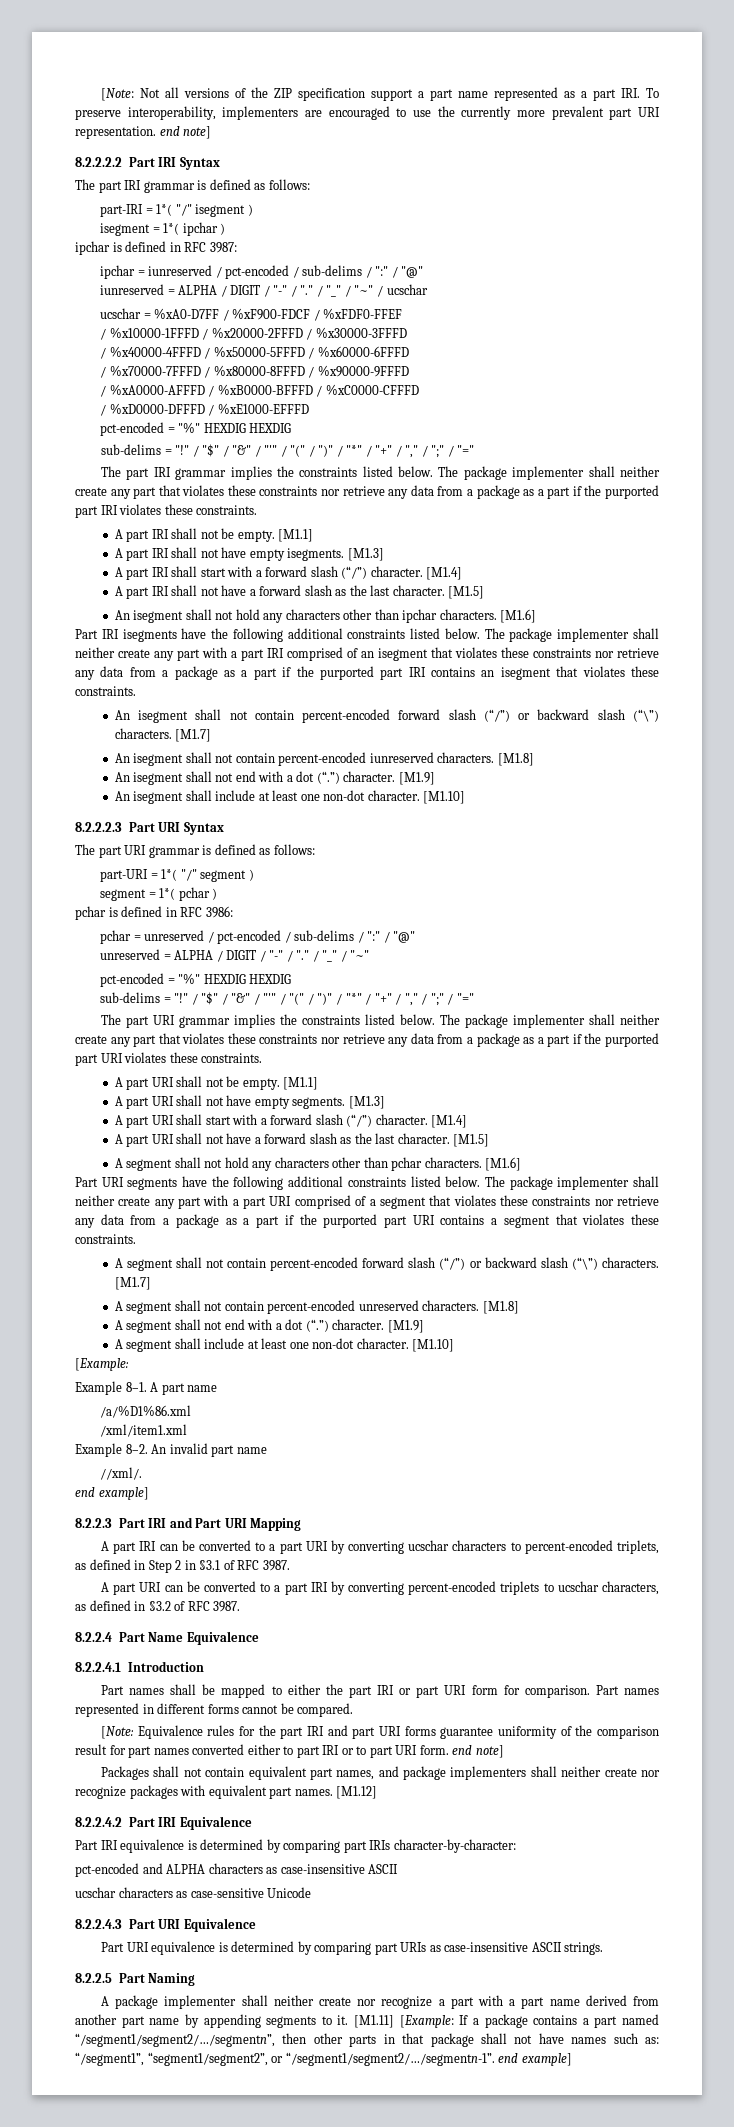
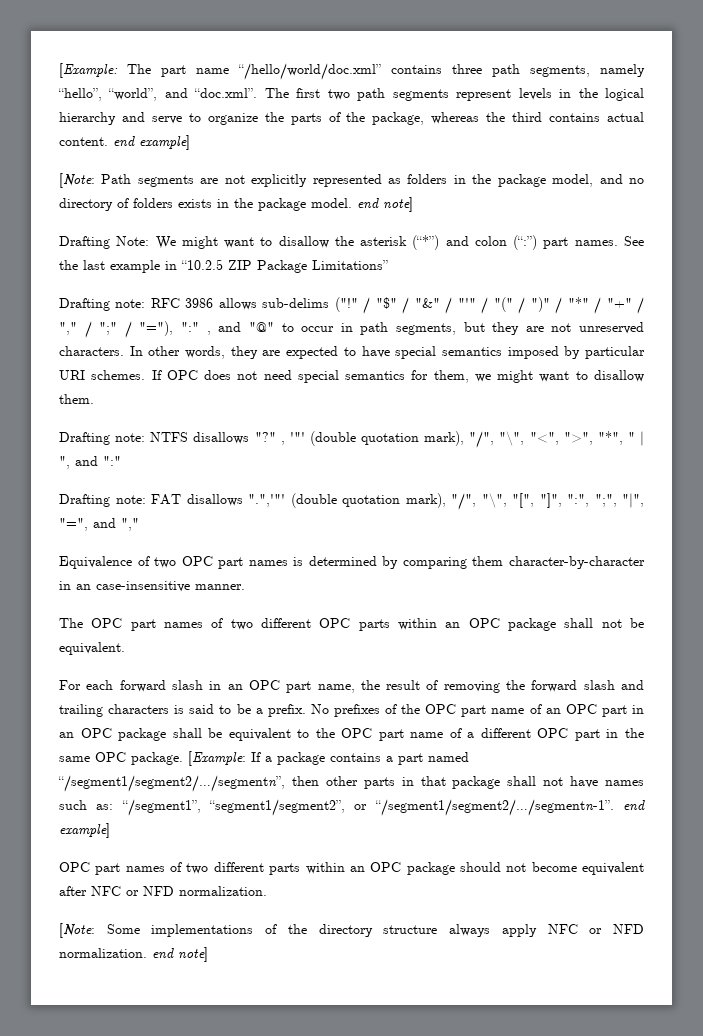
- [Note: Not all versions of the ZIP specification support a part name represented as a part IRI. To preserve interoperability, implementers are encouraged to use the currently more prevalent part URI representation. end note]
- 8.2.2.2.2 Part IRI Syntax
- The part IRI grammar is defined as follows:
- part-IRI = 1*( "/" isegment )
- isegment = 1*( ipchar )
- ipchar is defined in RFC 3987:
- ipchar = iunreserved / pct-encoded / sub-delims / ":" / "@"
- iunreserved = ALPHA / DIGIT / "-" / "." / "_" / "~" / ucschar
- ucschar = %xA0-D7FF / %xF900-FDCF / %xFDF0-FFEF
- / %x10000-1FFFD / %x20000-2FFFD / %x30000-3FFFD
- / %x40000-4FFFD / %x50000-5FFFD / %x60000-6FFFD
- / %x70000-7FFFD / %x80000-8FFFD / %x90000-9FFFD
- / %xA0000-AFFFD / %xB0000-BFFFD / %xC0000-CFFFD
- / %xD0000-DFFFD / %xE1000-EFFFD
- pct-encoded = "%" HEXDIG HEXDIG
- sub-delims = "!" / "$" / "&" / "'" / "(" / ")" / "*" / "+" / "," / ";" / "="
- The part IRI grammar implies the constraints listed below. The package implementer shall neither create any part that violates these constraints nor retrieve any data from a package as a part if the purported part IRI violates these constraints.
- A part IRI shall not be empty. [M1.1]
- A part IRI shall not have empty isegments. [M1.3]
- A part IRI shall start with a forward slash (“/”) character. [M1.4]
- A part IRI shall not have a forward slash as the last character. [M1.5]
- An isegment shall not hold any characters other than ipchar characters. [M1.6]
- Part IRI isegments have the following additional constraints listed below. The package implementer shall neither create any part with a part IRI comprised of an isegment that violates these constraints nor retrieve any data from a package as a part if the purported part IRI contains an isegment that violates these constraints.
- An isegment shall not contain percent-encoded forward slash (“/”) or backward slash (“\”) characters. [M1.7]
- An isegment shall not contain percent-encoded iunreserved characters. [M1.8]
- An isegment shall not end with a dot (“.”) character. [M1.9]
- An isegment shall include at least one non-dot character. [M1.10]
- 8.2.2.2.3 Part URI Syntax
- The part URI grammar is defined as follows:
- part-URI = 1*( "/" segment )
- segment = 1*( pchar )
- pchar is defined in RFC 3986:
- pchar = unreserved / pct-encoded / sub-delims / ":" / "@"
- unreserved = ALPHA / DIGIT / "-" / "." / "_" / "~"
- pct-encoded = "%" HEXDIG HEXDIG
- sub-delims = "!" / "$" / "&" / "'" / "(" / ")" / "*" / "+" / "," / ";" / "="
- The part URI grammar implies the constraints listed below. The package implementer shall neither create any part that violates these constraints nor retrieve any data from a package as a part if the purported part URI violates these constraints.
- A part URI shall not be empty. [M1.1]
- A part URI shall not have empty segments. [M1.3]
- A part URI shall start with a forward slash (“/”) character. [M1.4]
- A part URI shall not have a forward slash as the last character. [M1.5]
- A segment shall not hold any characters other than pchar characters. [M1.6]
- Part URI segments have the following additional constraints listed below. The package implementer shall neither create any part with a part URI comprised of a segment that violates these constraints nor retrieve any data from a package as a part if the purported part URI contains a segment that violates these constraints.
- A segment shall not contain percent-encoded forward slash (“/”) or backward slash (“\”) characters. [M1.7]
- A segment shall not contain percent-encoded unreserved characters. [M1.8]
- A segment shall not end with a dot (“.”) character. [M1.9]
- A segment shall include at least one non-dot character. [M1.10]
- [Example:
- Example 8–1. A part name
- /a/%D1%86.xml
- /xml/item1.xml
- Example 8–2. An invalid part name
- //xml/.
- end example]
- 8.2.2.3 Part IRI and Part URI Mapping
- A part IRI can be converted to a part URI by converting ucschar characters to percent-encoded triplets, as defined in Step 2 in §3.1 of RFC 3987.
- A part URI can be converted to a part IRI by converting percent-encoded triplets to ucschar characters, as defined in §3.2 of RFC 3987.
- 8.2.2.4 Part Name Equivalence
- 8.2.2.4.1 Introduction
- Part names shall be mapped to either the part IRI or part URI form for comparison. Part names represented in different forms cannot be compared.
- [Note: Equivalence rules for the part IRI and part URI forms guarantee uniformity of the comparison result for part names converted either to part IRI or to part URI form. end note]
- Packages shall not contain equivalent part names, and package implementers shall neither create nor recognize packages with equivalent part names. [M1.12]
- 8.2.2.4.2 Part IRI Equivalence
- Part IRI equivalence is determined by comparing part IRIs character-by-character:
- pct-encoded and ALPHA characters as case-insensitive ASCII
- ucschar characters as case-sensitive Unicode
- 8.2.2.4.3 Part URI Equivalence
- Part URI equivalence is determined by comparing part URIs as case-insensitive ASCII strings.
- 8.2.2.5 Part Naming
- A package implementer shall neither create nor recognize a part with a part name derived from another part name by appending segments to it. [M1.11] [Example: If a package contains a part named “/segment1/segment2/…/segmentn”, then other parts in that package shall not have names such as: “/segment1”, “segment1/segment2”, or “/segment1/segment2/…/segmentn-1”. end example]
+ [Example: The part name “/hello/world/doc.xml” contains three path segments, namely “hello”, “world”, and “doc.xml”. The first two path segments represent levels in the logical hierarchy and serve to organize the parts of the package, whereas the third contains actual content. end example]
+ [Note: Path segments are not explicitly represented as folders in the package model, and no directory of folders exists in the package model. end note]
+ Drafting Note: We might want to disallow the asterisk (“*”) and colon (“:”) part names. See the last example in “10.2.5 ZIP Package Limitations”
+ Drafting note: RFC 3986 allows sub-delims ("!" / "$" / "&" / "'" / "(" / ")" / "*" / "+" / "," / ";" / "="), ":" , and "@" to occur in path segments, but they are not unreserved characters. In other words, they are expected to have special semantics imposed by particular URI schemes. If OPC does not need special semantics for them, we might want to disallow them.
+ Drafting note: NTFS disallows "?" , '"' (double quotation mark), "/", "\", "<", ">", "*", " | ", and ":"
+ Drafting note: FAT disallows ".",'"' (double quotation mark), "/", "\", "[", "]", ":", ";", "|", "=", and ","
+ Equivalence of two OPC part names is determined by comparing them character-by-character in an case-insensitive manner.
+ The OPC part names of two different OPC parts within an OPC package shall not be equivalent.
+ For each forward slash in an OPC part name, the result of removing the forward slash and trailing characters is said to be a prefix. No prefixes of the OPC part name of an OPC part in an OPC package shall be equivalent to the OPC part name of a different OPC part in the same OPC package. [Example: If a package contains a part named “/segment1/segment2/…/segmentn”, then other parts in that package shall not have names such as: “/segment1”, “segment1/segment2”, or “/segment1/segment2/…/segmentn-1”. end example]
+ OPC part names of two different parts within an OPC package should not become equivalent after NFC or NFD normalization.
+ [Note: Some implementations of the directory structure always apply NFC or NFD normalization. end note]

